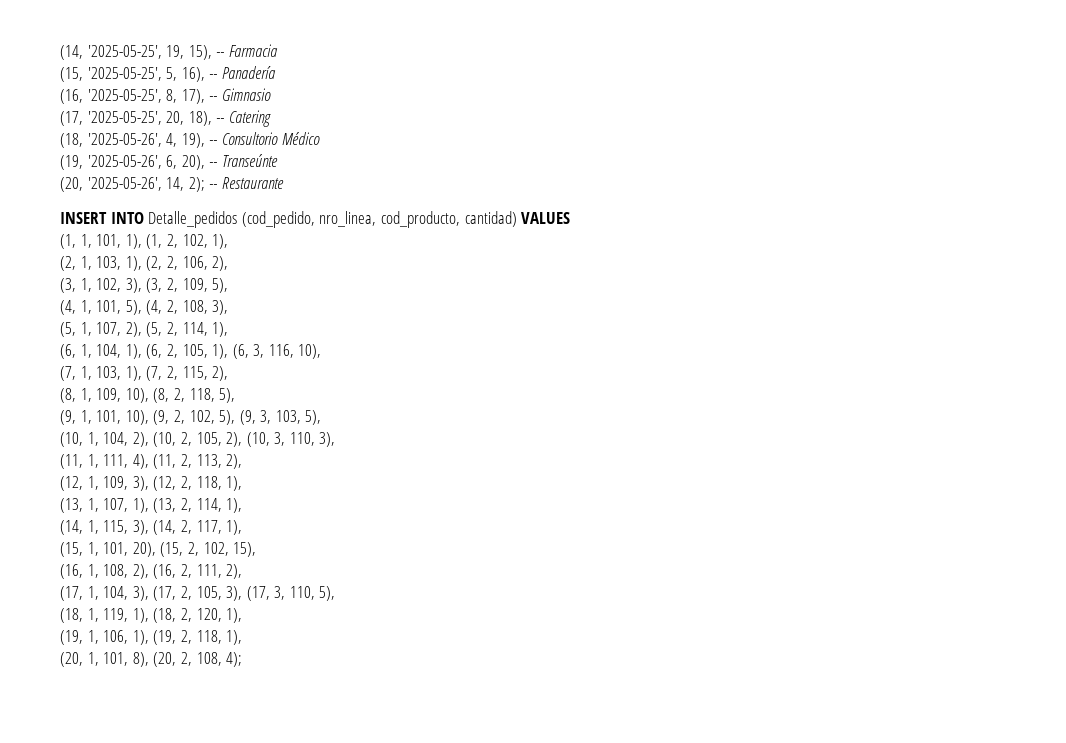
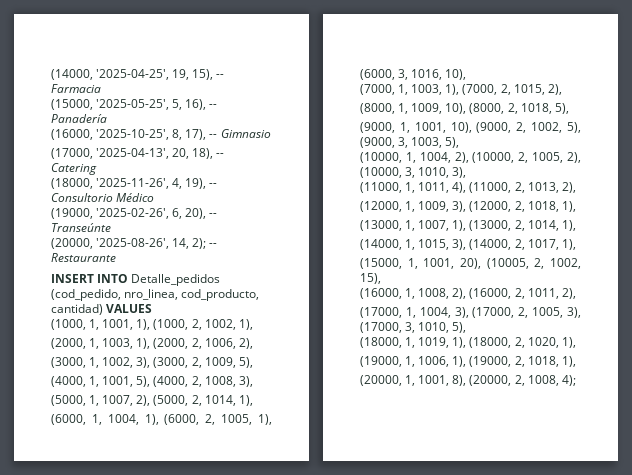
- (14, '2025-05-25', 19, 15), -- Farmacia
+ (14000, '2025-04-25', 19, 15), -- Farmacia
- (15, '2025-05-25', 5, 16), -- Panadería
+ (15000, '2025-05-25', 5, 16), -- Panadería
- (16, '2025-05-25', 8, 17), -- Gimnasio
+ (16000, '2025-10-25', 8, 17), -- Gimnasio
- (17, '2025-05-25', 20, 18), -- Catering
+ (17000, '2025-04-13', 20, 18), -- Catering
- (18, '2025-05-26', 4, 19), -- Consultorio Médico
+ (18000, '2025-11-26', 4, 19), -- Consultorio Médico
- (19, '2025-05-26', 6, 20), -- Transeúnte
+ (19000, '2025-02-26', 6, 20), -- Transeúnte
- (20, '2025-05-26', 14, 2); -- Restaurante
+ (20000, '2025-08-26', 14, 2); -- Restaurante
- (1, 1, 101, 1), (1, 2, 102, 1),
- (2, 1, 103, 1), (2, 2, 106, 2),
- (3, 1, 102, 3), (3, 2, 109, 5),
- (4, 1, 101, 5), (4, 2, 108, 3),
- (5, 1, 107, 2), (5, 2, 114, 1),
- (6, 1, 104, 1), (6, 2, 105, 1), (6, 3, 116, 10),
- (7, 1, 103, 1), (7, 2, 115, 2),
- (8, 1, 109, 10), (8, 2, 118, 5),
- (9, 1, 101, 10), (9, 2, 102, 5), (9, 3, 103, 5),
- (10, 1, 104, 2), (10, 2, 105, 2), (10, 3, 110, 3),
- (11, 1, 111, 4), (11, 2, 113, 2),
- (12, 1, 109, 3), (12, 2, 118, 1),
- (13, 1, 107, 1), (13, 2, 114, 1),
- (14, 1, 115, 3), (14, 2, 117, 1),
- (15, 1, 101, 20), (15, 2, 102, 15),
- (16, 1, 108, 2), (16, 2, 111, 2),
- (17, 1, 104, 3), (17, 2, 105, 3), (17, 3, 110, 5),
- (18, 1, 119, 1), (18, 2, 120, 1),
- (19, 1, 106, 1), (19, 2, 118, 1),
- (20, 1, 101, 8), (20, 2, 108, 4);
+ (1000, 1, 1001, 1), (1000, 2, 1002, 1),
+ (2000, 1, 1003, 1), (2000, 2, 1006, 2),
+ (3000, 1, 1002, 3), (3000, 2, 1009, 5),
+ (4000, 1, 1001, 5), (4000, 2, 1008, 3),
+ (5000, 1, 1007, 2), (5000, 2, 1014, 1),
+ (6000, 1, 1004, 1), (6000, 2, 1005, 1), (6000, 3, 1016, 10),
+ (7000, 1, 1003, 1), (7000, 2, 1015, 2),
+ (8000, 1, 1009, 10), (8000, 2, 1018, 5),
+ (9000, 1, 1001, 10), (9000, 2, 1002, 5), (9000, 3, 1003, 5),
+ (10000, 1, 1004, 2), (10000, 2, 1005, 2), (10000, 3, 1010, 3),
+ (11000, 1, 1011, 4), (11000, 2, 1013, 2),
+ (12000, 1, 1009, 3), (12000, 2, 1018, 1),
+ (13000, 1, 1007, 1), (13000, 2, 1014, 1),
+ (14000, 1, 1015, 3), (14000, 2, 1017, 1),
+ (15000, 1, 1001, 20), (10005, 2, 1002, 15),
+ (16000, 1, 1008, 2), (16000, 2, 1011, 2),
+ (17000, 1, 1004, 3), (17000, 2, 1005, 3), (17000, 3, 1010, 5),
+ (18000, 1, 1019, 1), (18000, 2, 1020, 1),
+ (19000, 1, 1006, 1), (19000, 2, 1018, 1),
+ (20000, 1, 1001, 8), (20000, 2, 1008, 4);

